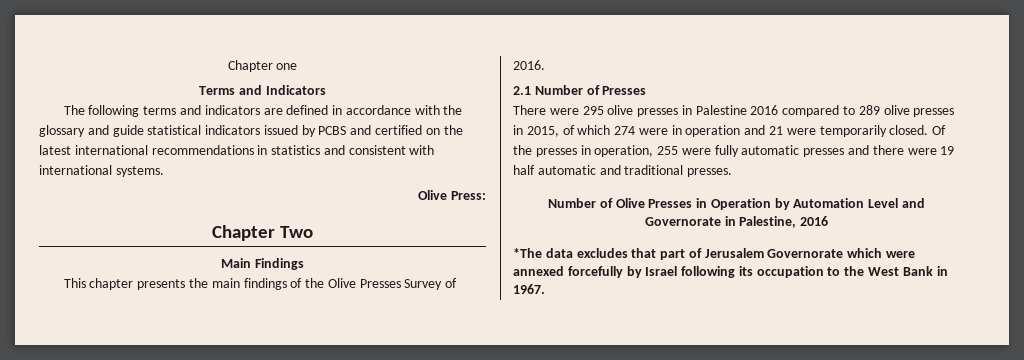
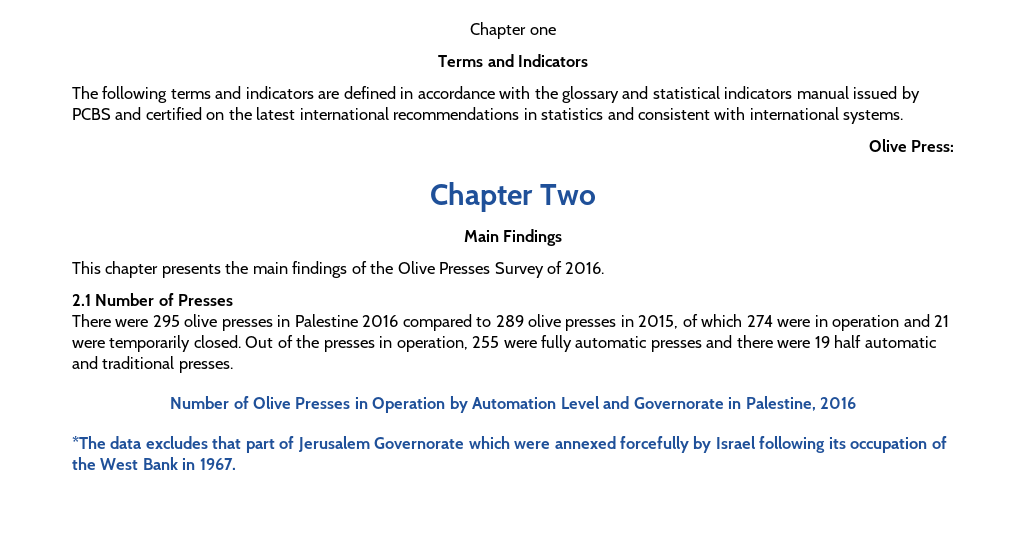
- The following terms and indicators are defined in accordance with the glossary and guide statistical indicators issued by PCBS and certified on the latest international recommendations in statistics and consistent with international systems.
+ The following terms and indicators are defined in accordance with the glossary and statistical indicators manual issued by PCBS and certified on the latest international recommendations in statistics and consistent with international systems.
- Of the presses in operation, 255 were fully automatic presses and there were 19 half automatic and traditional presses.
+ Out of the presses in operation, 255 were fully automatic presses and there were 19 half automatic and traditional presses.
- *The data excludes that part of Jerusalem Governorate which were annexed forcefully by Israel following its occupation to the West Bank in 1967.
+ *The data excludes that part of Jerusalem Governorate which were annexed forcefully by Israel following its occupation of the West Bank in 1967.

